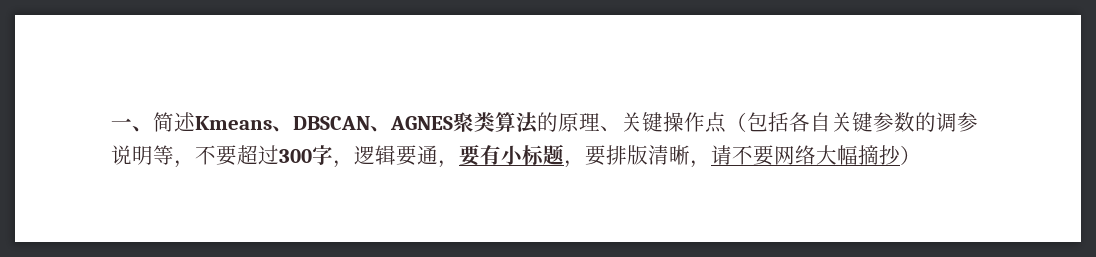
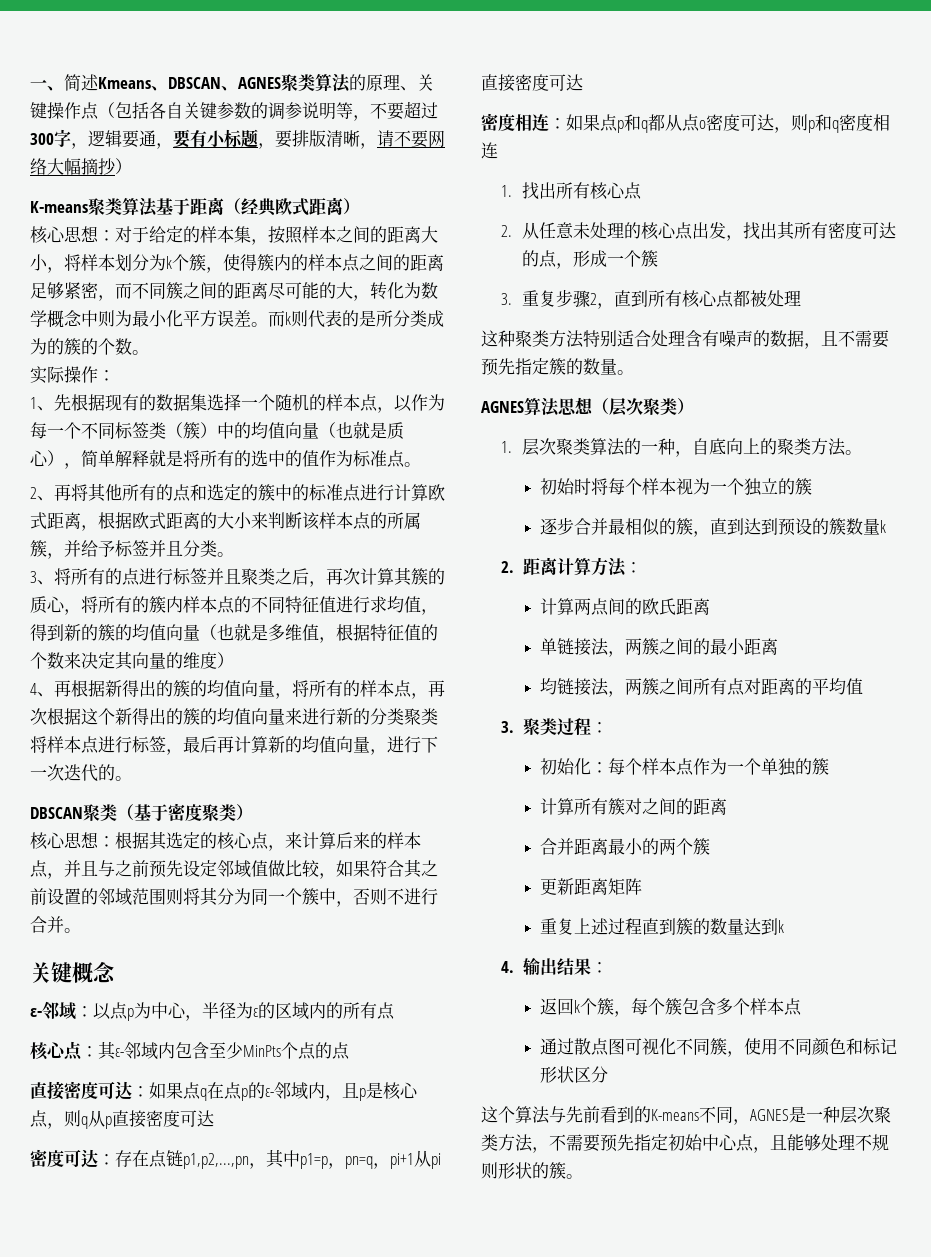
+ K-means聚类算法基于距离（经典欧式距离）
+ 核心思想：对于给定的样本集，按照样本之间的距离大小，将样本划分为k个簇，使得簇内的样本点之间的距离足够紧密，而不同簇之间的距离尽可能的大，转化为数学概念中则为最小化平方误差。而k则代表的是所分类成为的簇的个数。
+ 实际操作：
+ 1、先根据现有的数据集选择一个随机的样本点，以作为每一个不同标签类（簇）中的均值向量（也就是质心），简单解释就是将所有的选中的值作为标准点。
+ 2、再将其他所有的点和选定的簇中的标准点进行计算欧式距离，根据欧式距离的大小来判断该样本点的所属簇，并给予标签并且分类。
+ 3、将所有的点进行标签并且聚类之后，再次计算其簇的质心，将所有的簇内样本点的不同特征值进行求均值，得到新的簇的均值向量（也就是多维值，根据特征值的个数来决定其向量的维度）
+ 4、再根据新得出的簇的均值向量，将所有的样本点，再次根据这个新得出的簇的均值向量来进行新的分类聚类将样本点进行标签，最后再计算新的均值向量，进行下一次迭代的。
+ DBSCAN聚类（基于密度聚类）
+ 核心思想：根据其选定的核心点，来计算后来的样本点，并且与之前预先设定邻域值做比较，如果符合其之前设置的邻域范围则将其分为同一个簇中，否则不进行合并。
+ 关键概念
+ ε-邻域：以点p为中心，半径为ε的区域内的所有点
+ 核心点：其ε-邻域内包含至少MinPts个点的点
+ 直接密度可达：如果点q在点p的ε-邻域内，且p是核心点，则q从p直接密度可达
+ 密度可达：存在点链p1,p2,...,pn，其中p1=p，pn=q，pi+1从pi直接密度可达
+ 密度相连：如果点p和q都从点o密度可达，则p和q密度相连
+ 1.找出所有核心点
+ 2.从任意未处理的核心点出发，找出其所有密度可达的点，形成一个簇
+ 3.重复步骤2，直到所有核心点都被处理
+ 这种聚类方法特别适合处理含有噪声的数据，且不需要预先指定簇的数量。
+ AGNES算法思想（层次聚类）
+ 1.层次聚类算法的一种，自底向上的聚类方法。
+ 初始时将每个样本视为一个独立的簇
+ 逐步合并最相似的簇，直到达到预设的簇数量k
+ 2.距离计算方法：
+ 计算两点间的欧氏距离
+ 单链接法，两簇之间的最小距离
+ 均链接法，两簇之间所有点对距离的平均值
+ 3.聚类过程：
+ 初始化：每个样本点作为一个单独的簇
+ 计算所有簇对之间的距离
+ 合并距离最小的两个簇
+ 更新距离矩阵
+ 重复上述过程直到簇的数量达到k
+ 4.输出结果：
+ 返回k个簇，每个簇包含多个样本点
+ 通过散点图可视化不同簇，使用不同颜色和标记形状区分
+ 这个算法与先前看到的K-means不同，AGNES是一种层次聚类方法，不需要预先指定初始中心点，且能够处理不规则形状的簇。

